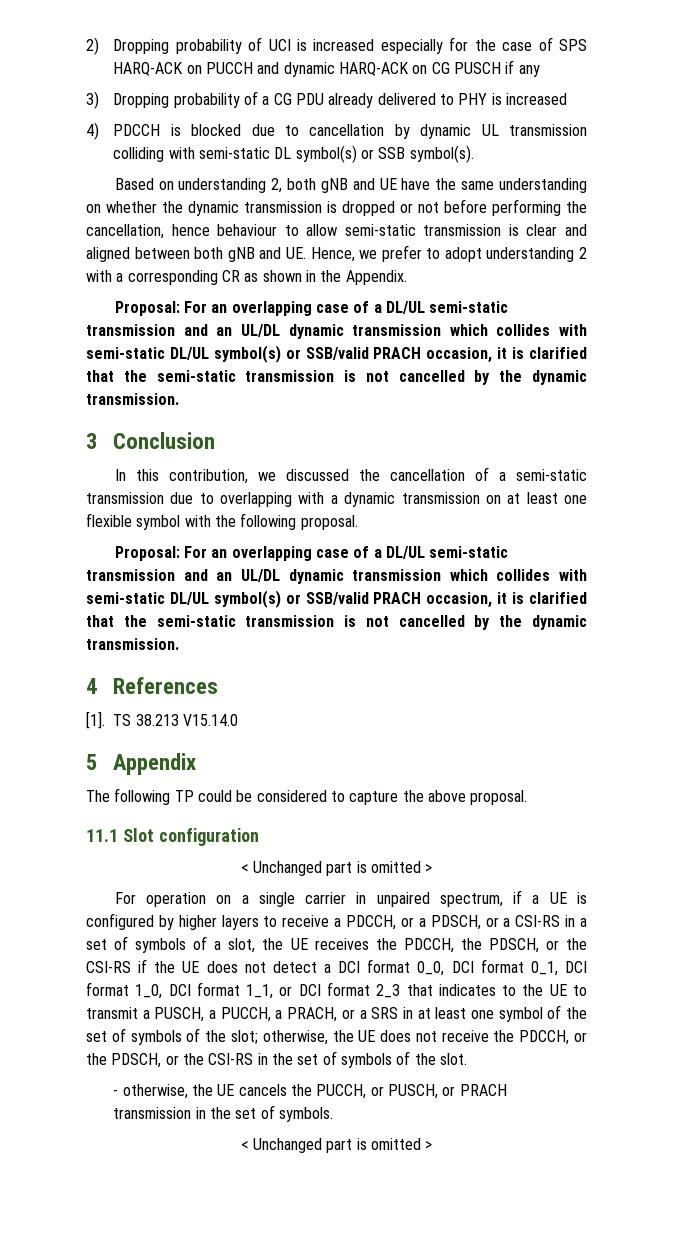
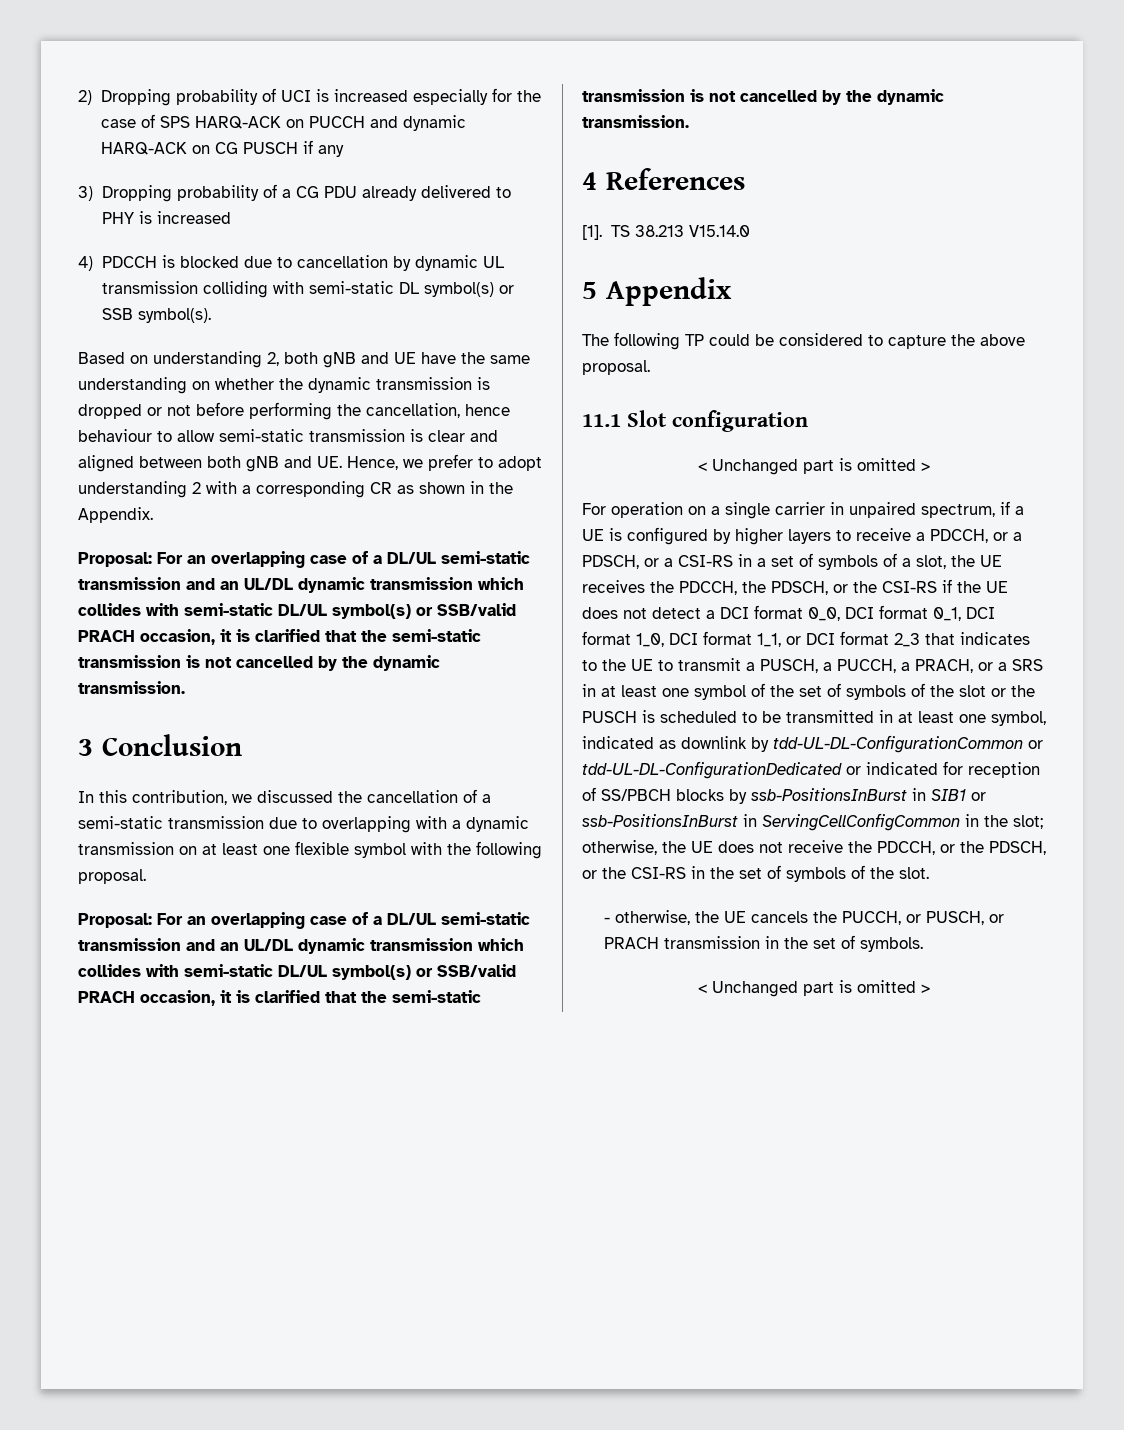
- For operation on a single carrier in unpaired spectrum, if a UE is configured by higher layers to receive a PDCCH, or a PDSCH, or a CSI-RS in a set of symbols of a slot, the UE receives the PDCCH, the PDSCH, or the CSI-RS if the UE does not detect a DCI format 0_0, DCI format 0_1, DCI format 1_0, DCI format 1_1, or DCI format 2_3 that indicates to the UE to transmit a PUSCH, a PUCCH, a PRACH, or a SRS in at least one symbol of the set of symbols of the slot;
+ For operation on a single carrier in unpaired spectrum, if a UE is configured by higher layers to receive a PDCCH, or a PDSCH, or a CSI-RS in a set of symbols of a slot, the UE receives the PDCCH, the PDSCH, or the CSI-RS if the UE does not detect a DCI format 0_0, DCI format 0_1, DCI format 1_0, DCI format 1_1, or DCI format 2_3 that indicates to the UE to transmit a PUSCH, a PUCCH, a PRACH, or a SRS in at least one symbol of the set of symbols of the slot or the PUSCH is scheduled to be transmitted in at least one symbol, indicated as downlink by tdd-UL-DL-ConfigurationCommon or tdd-UL-DL-ConfigurationDedicated or indicated for reception of SS/PBCH blocks by ssb-PositionsInBurst in SIB1 or ssb-PositionsInBurst in ServingCellConfigCommon in the slot;

